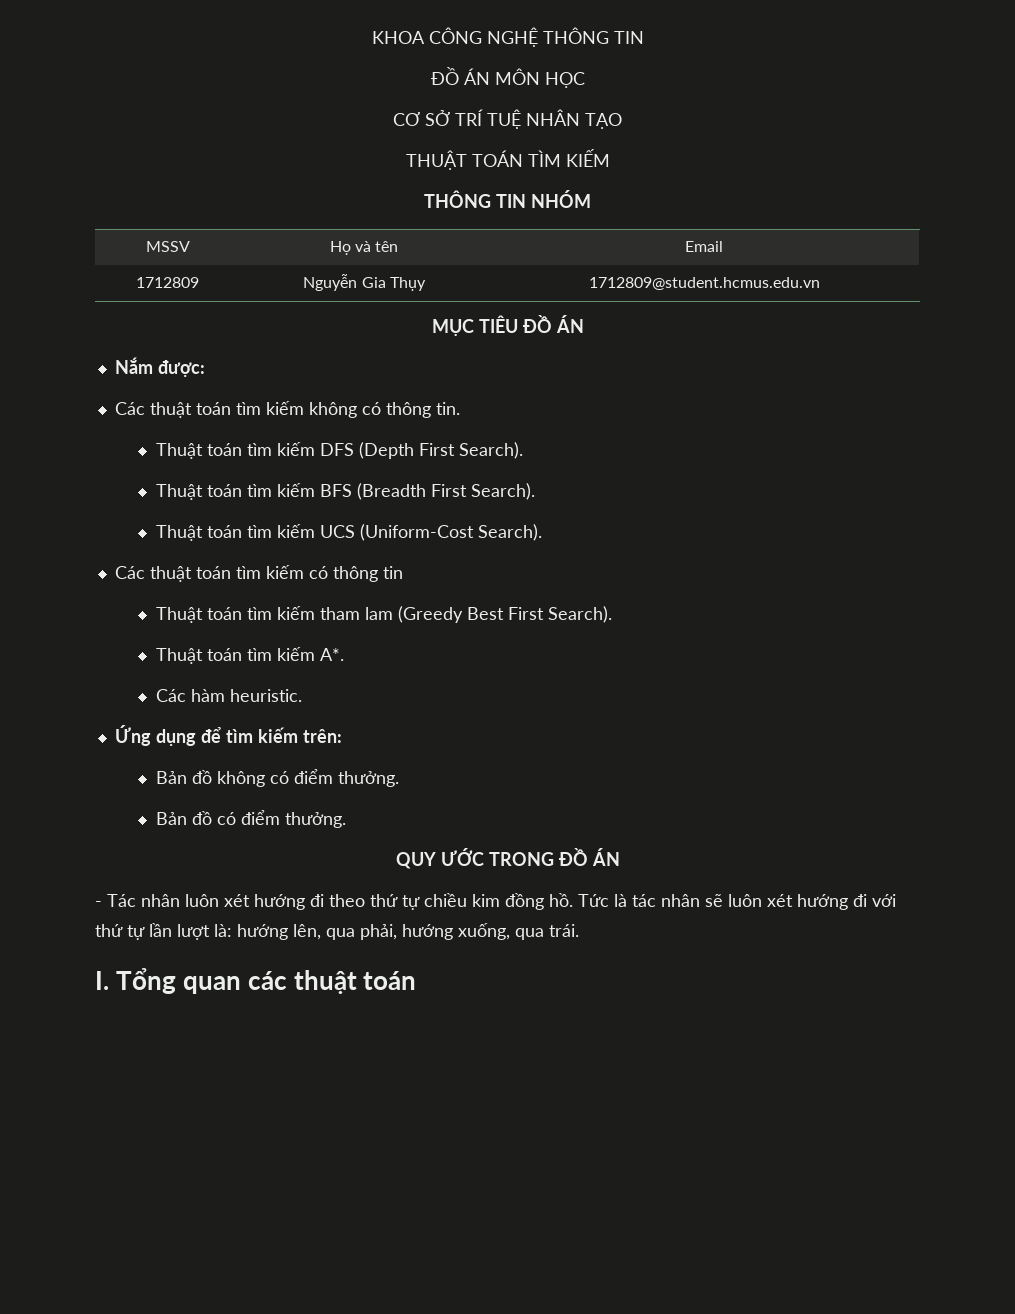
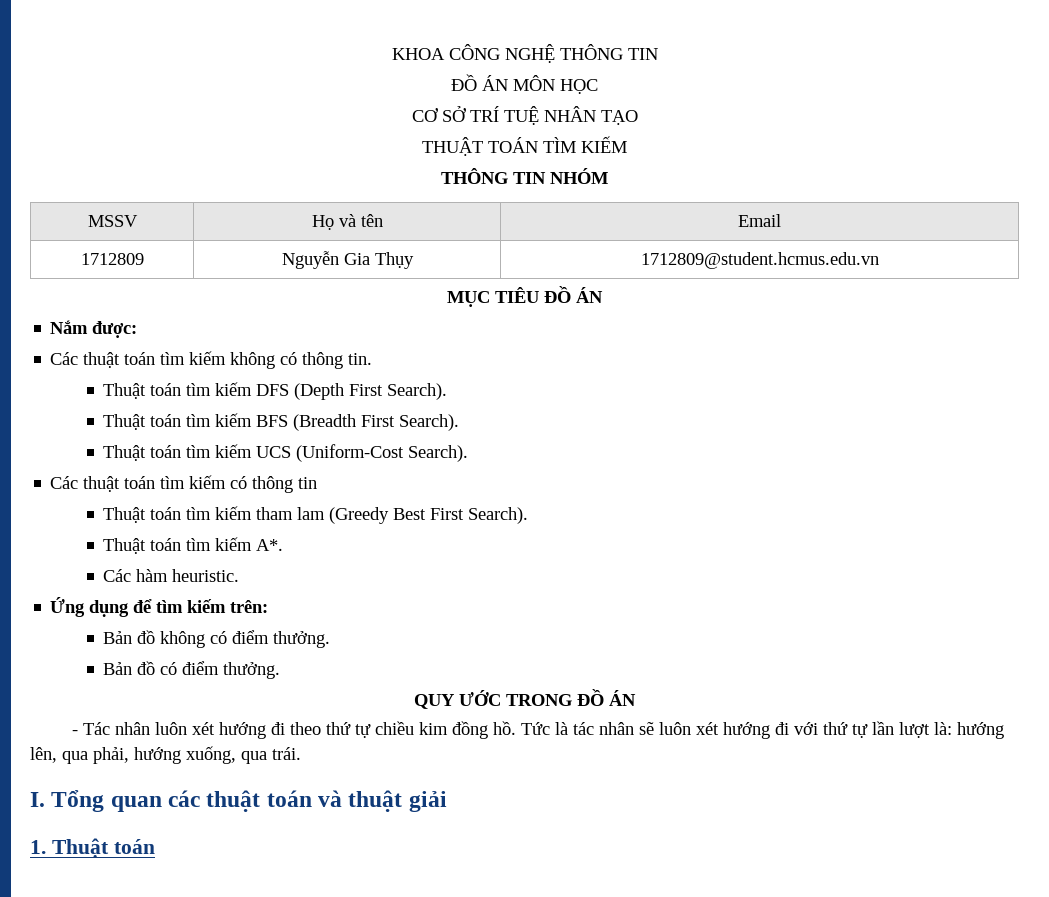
- I. Tổng quan các thuật toán
+ I. Tổng quan các thuật toán và thuật giải
+ 1. Thuật toán

